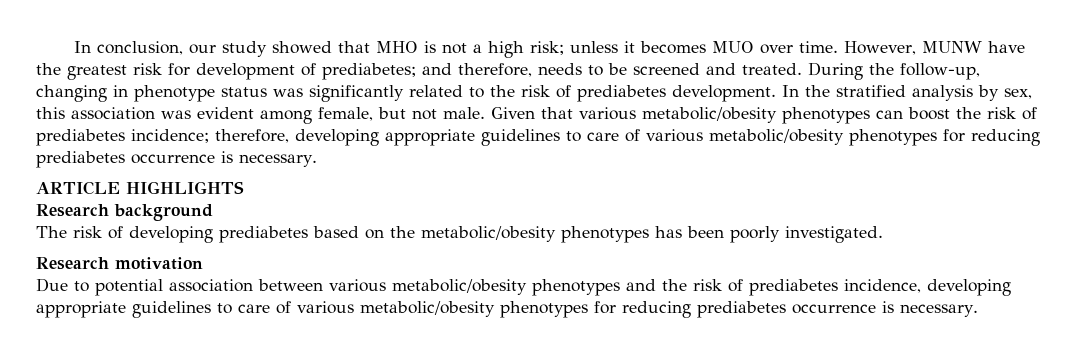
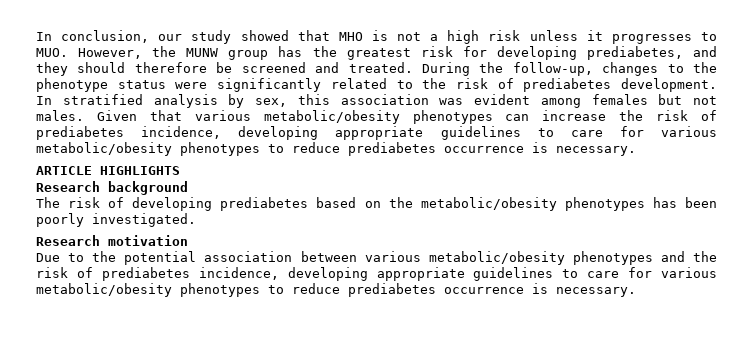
- In conclusion, our study showed that MHO is not a high risk; unless it becomes MUO over time. However, MUNW have the greatest risk for development of prediabetes; and therefore, needs to be screened and treated.
+ In conclusion, our study showed that MHO is not a high risk unless it progresses to MUO. However, the MUNW group has the greatest risk for developing prediabetes, and they should therefore be screened and treated.
- During the follow-up, changing in phenotype status was significantly related to the risk of prediabetes development.
+ During the follow-up, changes to the phenotype status were significantly related to the risk of prediabetes development.
- In the stratified analysis by sex, this association was evident among female, but not male.
+ In stratified analysis by sex, this association was evident among females but not males.
- Given that various metabolic/obesity phenotypes can boost the risk of prediabetes incidence; therefore, developing appropriate guidelines to care of various metabolic/obesity phenotypes for reducing prediabetes occurrence is necessary.
+ Given that various metabolic/obesity phenotypes can increase the risk of prediabetes incidence, developing appropriate guidelines to care for various metabolic/obesity phenotypes to reduce prediabetes occurrence is necessary.
- Due to potential association between various metabolic/obesity phenotypes and the risk of prediabetes incidence, developing appropriate guidelines to care of various metabolic/obesity phenotypes for reducing prediabetes occurrence is necessary.
+ Due to the potential association between various metabolic/obesity phenotypes and the risk of prediabetes incidence, developing appropriate guidelines to care for various metabolic/obesity phenotypes to reduce prediabetes occurrence is necessary.

